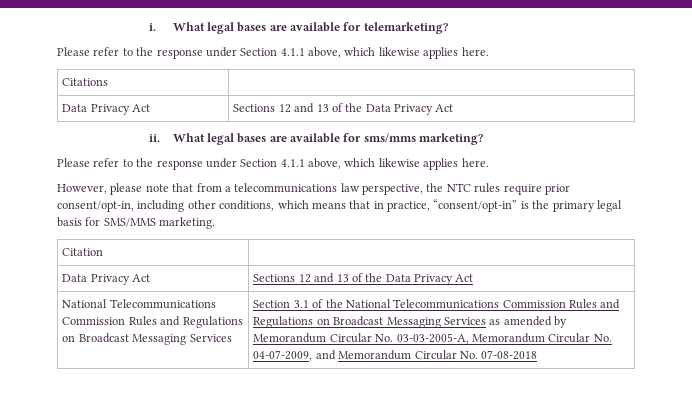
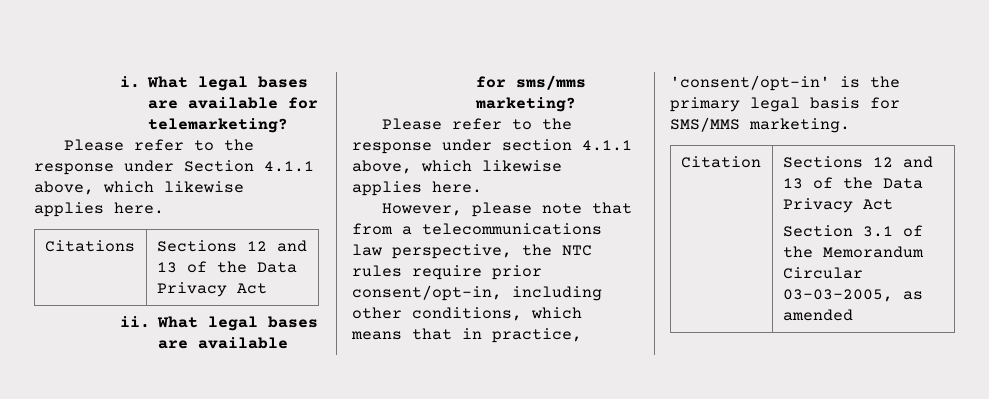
- Citations |
- Data Privacy Act | Sections 12 and 13 of the Data Privacy Act
+ Citations | Sections 12 and 13 of the Data Privacy Act
  What legal bases are available for sms/mms marketing?
- Please refer to the response under Section 4.1.1 above, which likewise applies here.
+ Please refer to the response under section 4.1.1 above, which likewise applies here.
- However, please note that from a telecommunications law perspective, the NTC rules require prior consent/opt-in, including other conditions, which means that in practice, “consent/opt-in” is the primary legal basis for SMS/MMS marketing.
+ However, please note that from a telecommunications law perspective, the NTC rules require prior consent/opt-in, including other conditions, which means that in practice, 'consent/opt-in' is the primary legal basis for SMS/MMS marketing.
- Citation |
- Data Privacy Act | Sections 12 and 13 of the Data Privacy Act
- National Telecommunications Commission Rules and Regulations on Broadcast Messaging Services | Section 3.1 of the National Telecommunications Commission Rules and Regulations on Broadcast Messaging Services as amended by Memorandum Circular No. 03-03-2005-A, Memorandum Circular No. 04-07-2009, and Memorandum Circular No. 07-08-2018
+ Citation | Sections 12 and 13 of the Data Privacy Act
+ Section 3.1 of the Memorandum Circular 03-03-2005, as amended

